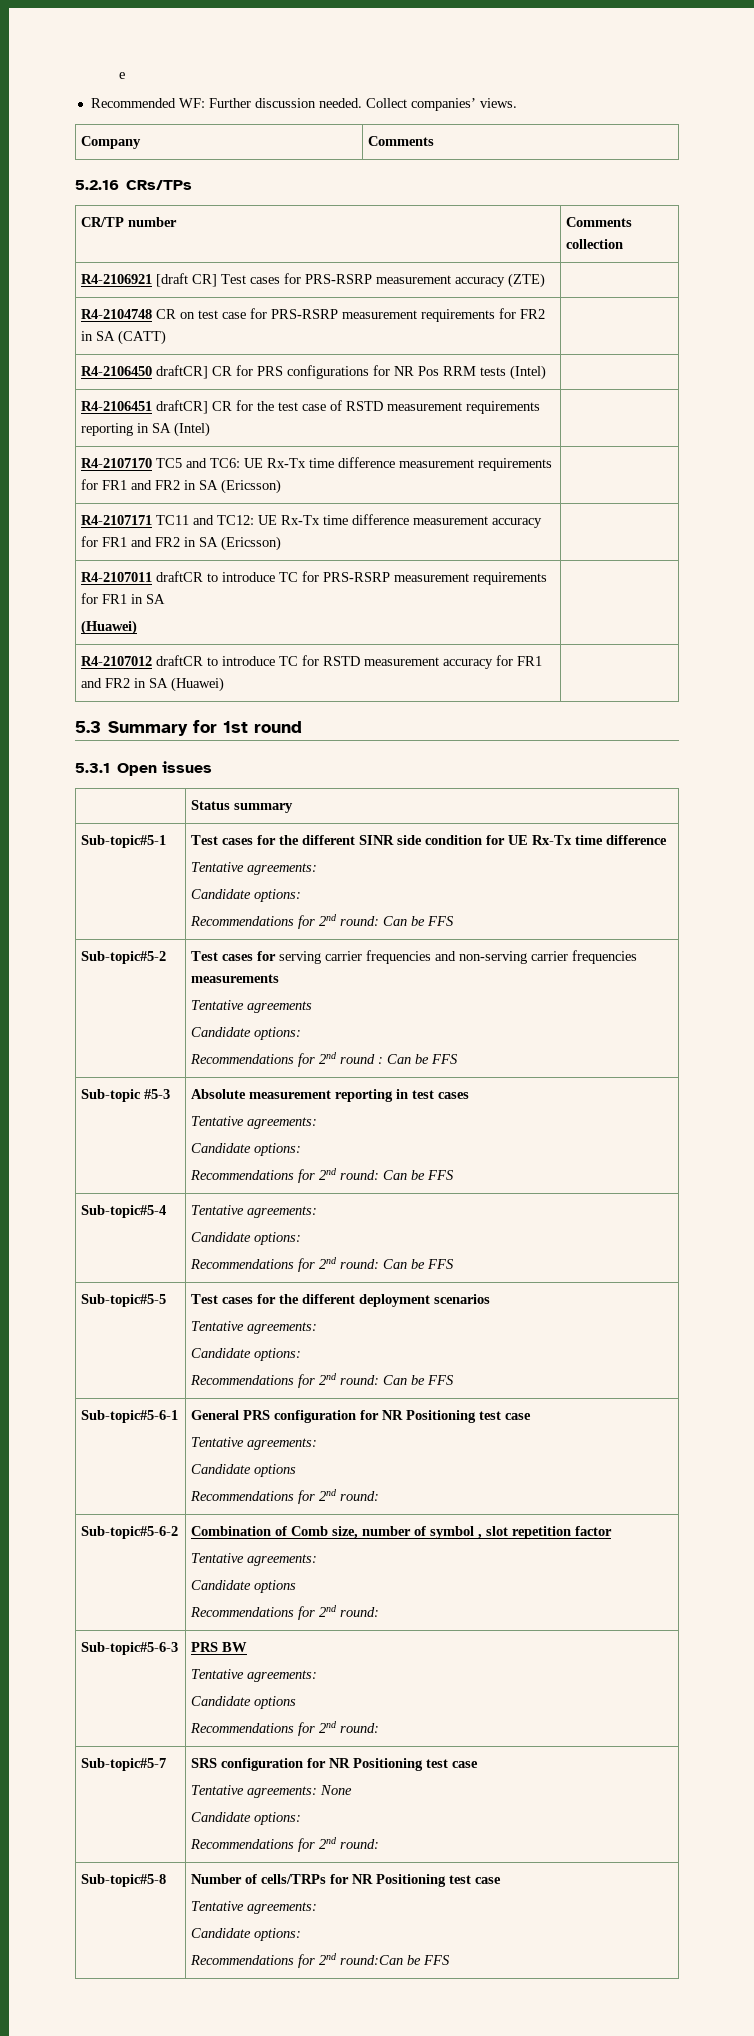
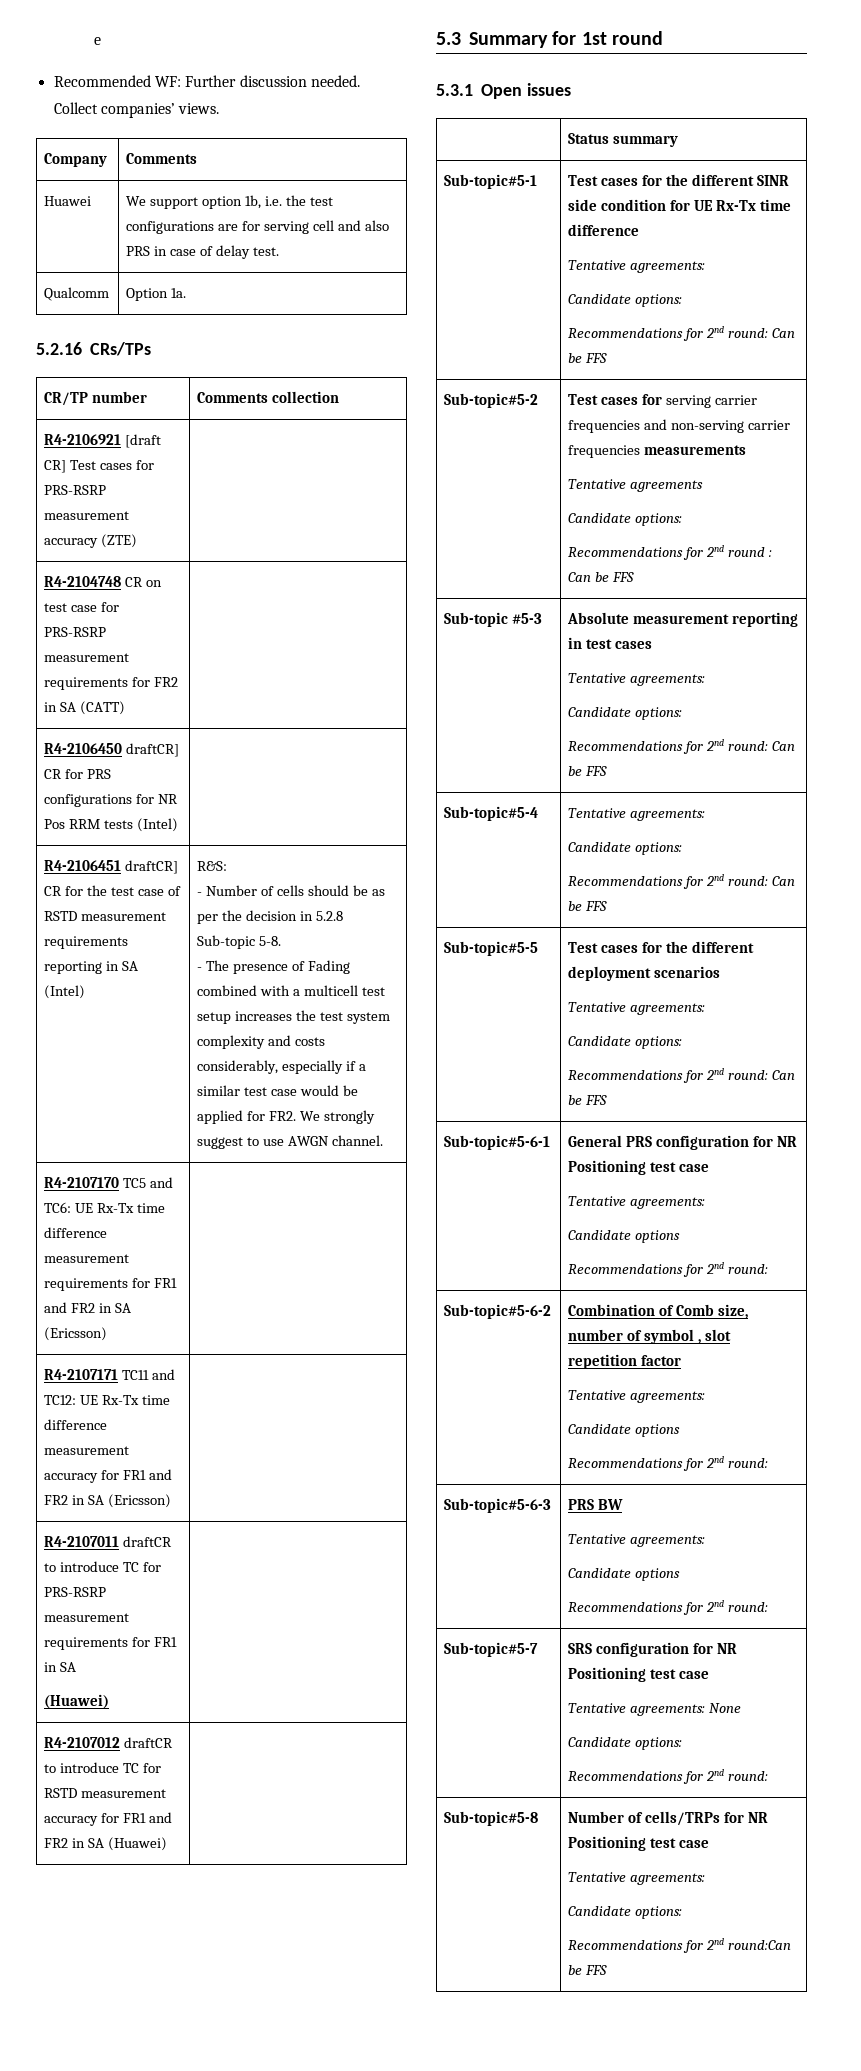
+ Huawei | We support option 1b, i.e. the test configurations are for serving cell and also PRS in case of delay test.
+ Qualcomm | Option 1a.
+ R&S:
+ - Number of cells should be as per the decision in 5.2.8 Sub-topic 5-8.
+ - The presence of Fading combined with a multicell test setup increases the test system complexity and costs considerably, especially if a similar test case would be applied for FR2. We strongly suggest to use AWGN channel.

